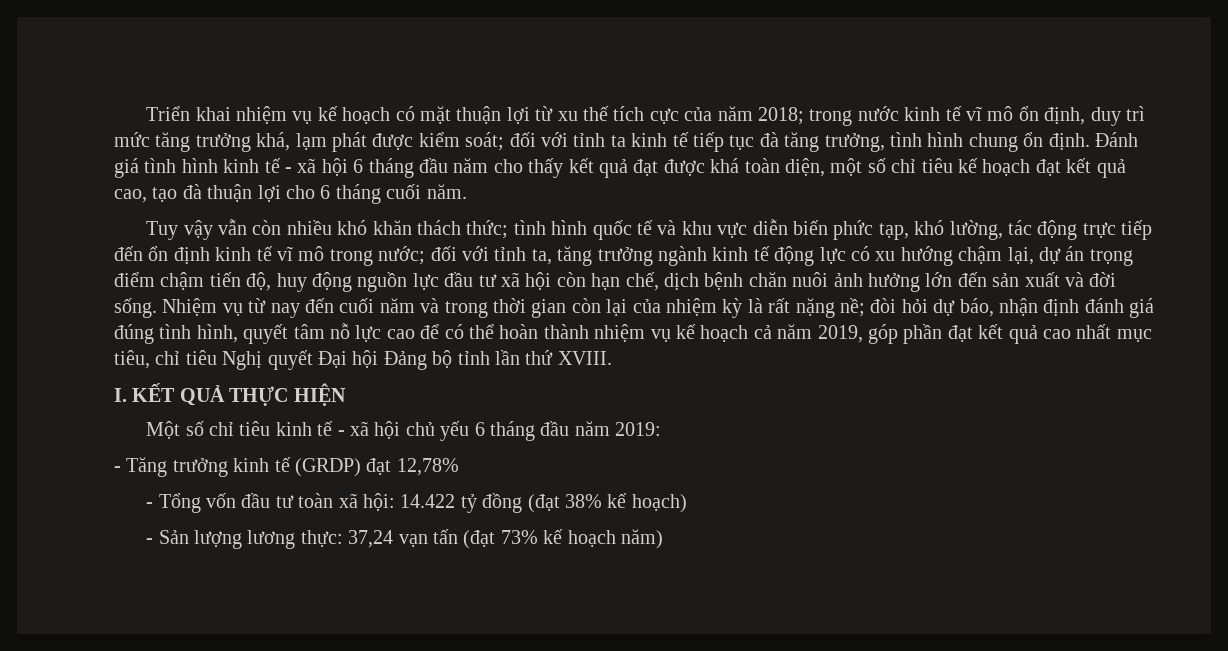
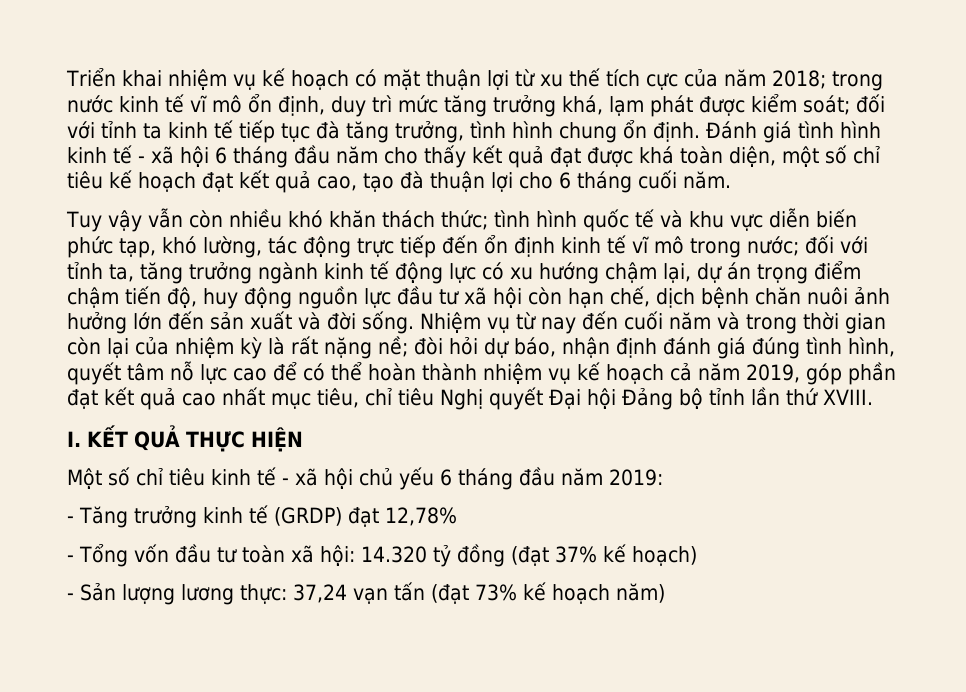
- - Tổng vốn đầu tư toàn xã hội: 14.422 tỷ đồng (đạt 38% kế hoạch)
+ - Tổng vốn đầu tư toàn xã hội: 14.320 tỷ đồng (đạt 37% kế hoạch)

